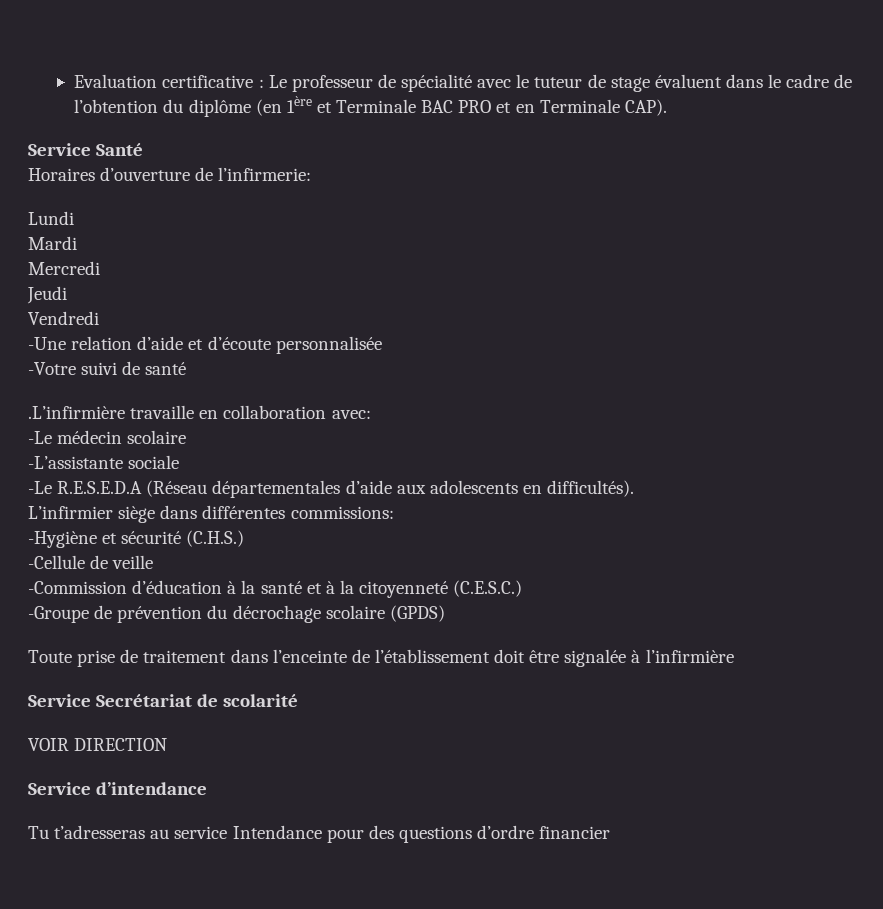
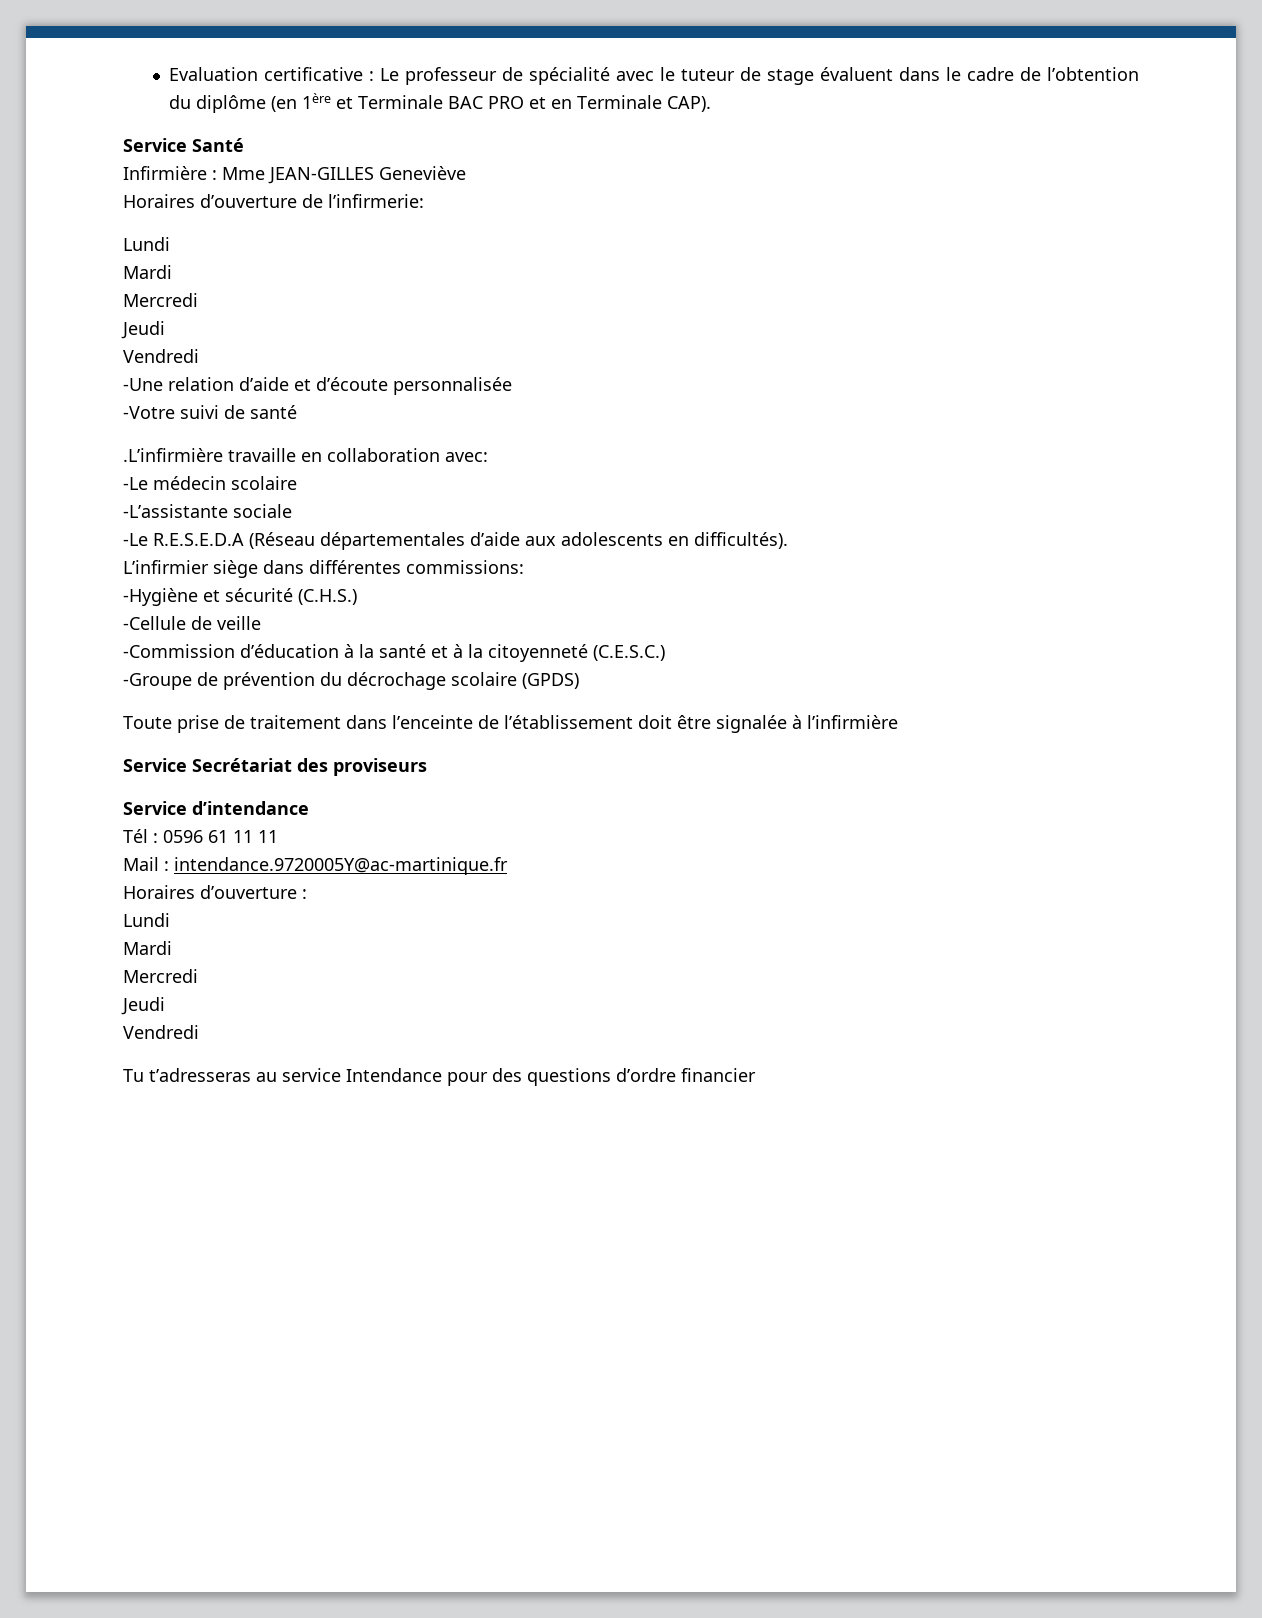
+ Infirmière : Mme JEAN-GILLES Geneviève
- Service Secrétariat de scolarité
- VOIR DIRECTION
+ Service Secrétariat des proviseurs
  Service d’intendance
+ Tél : 0596 61 11 11
+ Mail : intendance.9720005Y@ac-martinique.fr
+ Horaires d’ouverture :
+ Lundi
+ Mardi
+ Mercredi
+ Jeudi
+ Vendredi

